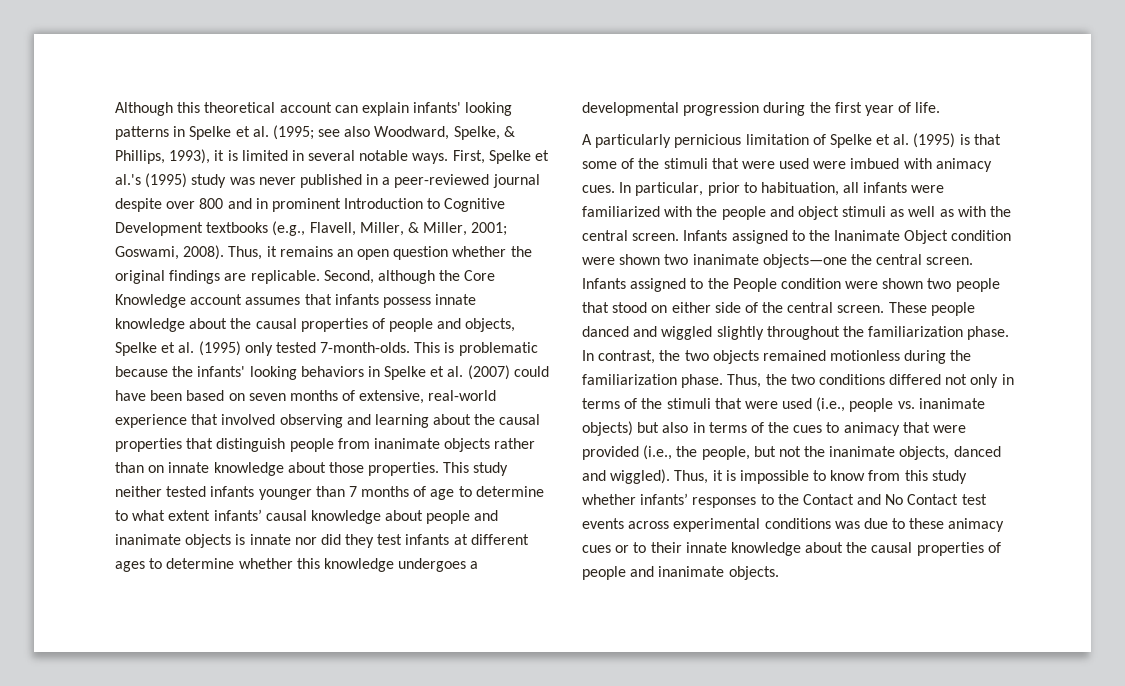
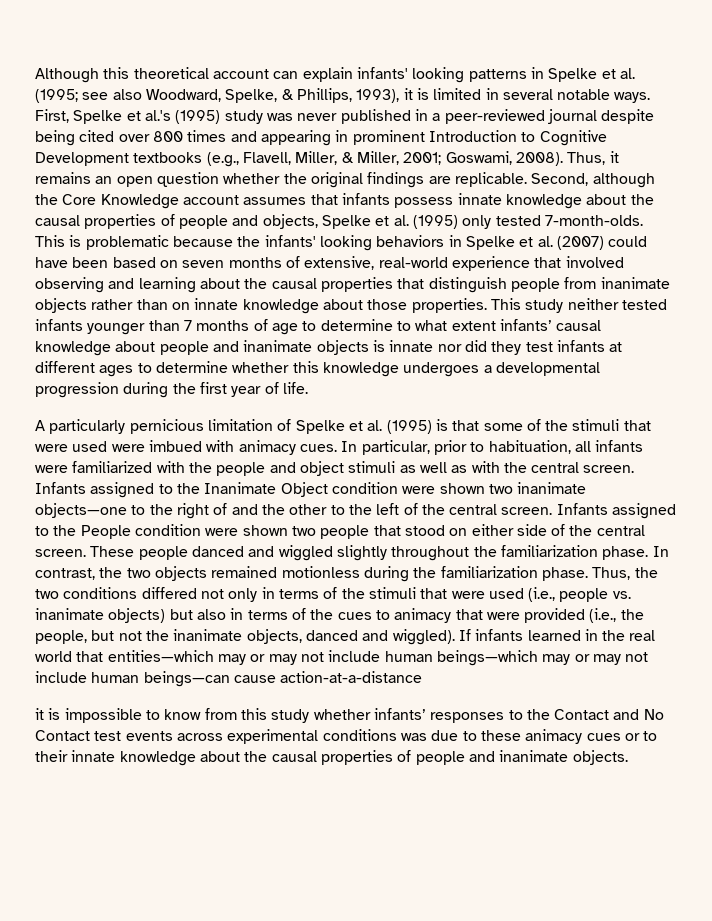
- First, Spelke et al.'s (1995) study was never published in a peer-reviewed journal despite over 800 and in prominent Introduction to Cognitive Development textbooks (e.g., Flavell, Miller, & Miller, 2001; Goswami, 2008).
+ First, Spelke et al.'s (1995) study was never published in a peer-reviewed journal despite being cited over 800 times and appearing in prominent Introduction to Cognitive Development textbooks (e.g., Flavell, Miller, & Miller, 2001; Goswami, 2008).
- Infants assigned to the Inanimate Object condition were shown two inanimate objects—one the central screen.
+ Infants assigned to the Inanimate Object condition were shown two inanimate objects—one to the right of and the other to the left of the central screen.
- Thus, it is impossible to know from this study whether infants’ responses to the Contact and No Contact test events across experimental conditions was due to these animacy cues or to their innate knowledge about the causal properties of people and inanimate objects.
+ If infants learned in the real world that entities—which may or may not include human beings—which may or may not include human beings—can cause action-at-a-distance
+ it is impossible to know from this study whether infants’ responses to the Contact and No Contact test events across experimental conditions was due to these animacy cues or to their innate knowledge about the causal properties of people and inanimate objects.

